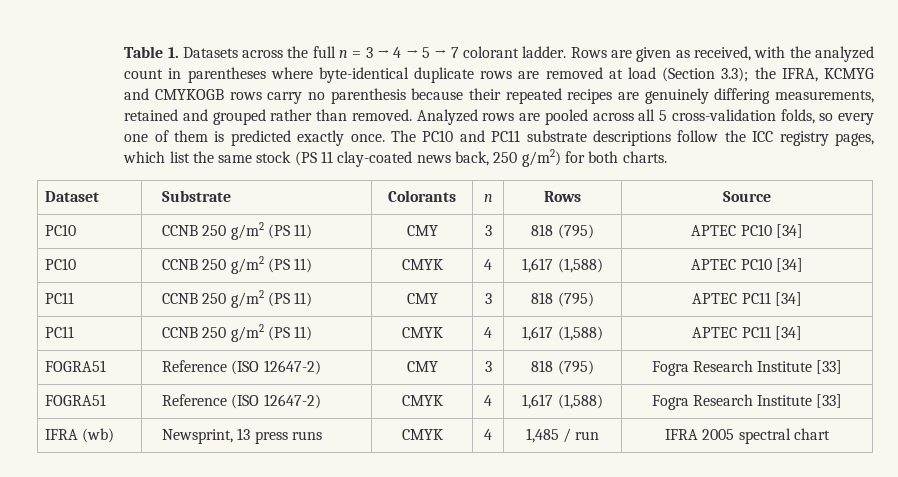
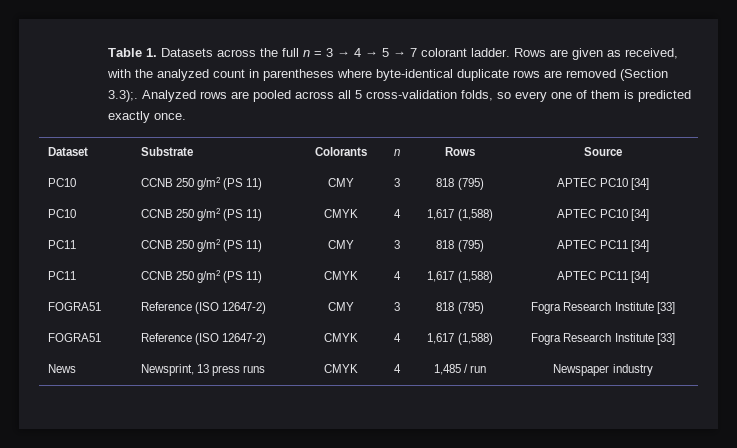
- Rows are given as received, with the analyzed count in parentheses where byte-identical duplicate rows are removed at load (Section 3.3); the IFRA, KCMYG and CMYKOGB rows carry no parenthesis because their repeated recipes are genuinely differing measurements, retained and grouped rather than removed. Analyzed rows are pooled across all 5 cross-validation folds, so every one of them is predicted exactly once. The PC10 and PC11 substrate descriptions follow the ICC registry pages, which list the same stock (PS 11 clay-coated news back, 250 g/m2) for both charts.
+ Rows are given as received, with the analyzed count in parentheses where byte-identical duplicate rows are removed (Section 3.3);. Analyzed rows are pooled across all 5 cross-validation folds, so every one of them is predicted exactly once.
- IFRA (wb) | Newsprint, 13 press runs | CMYK | 4 | 1,485 / run | IFRA 2005 spectral chart
+ News | Newsprint, 13 press runs | CMYK | 4 | 1,485 / run | Newspaper industry

